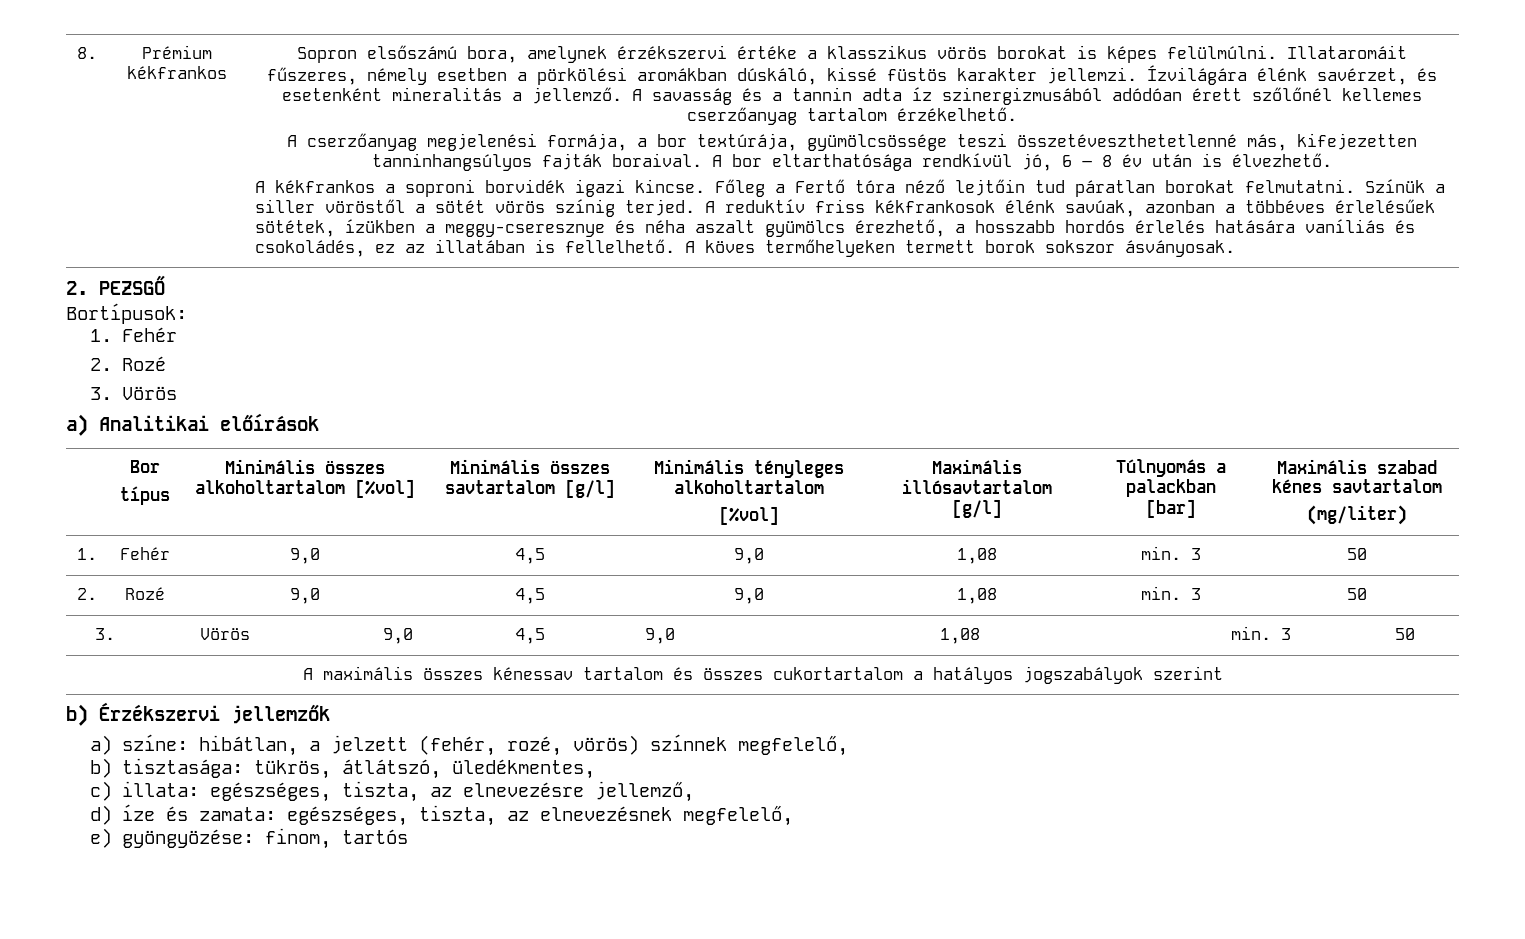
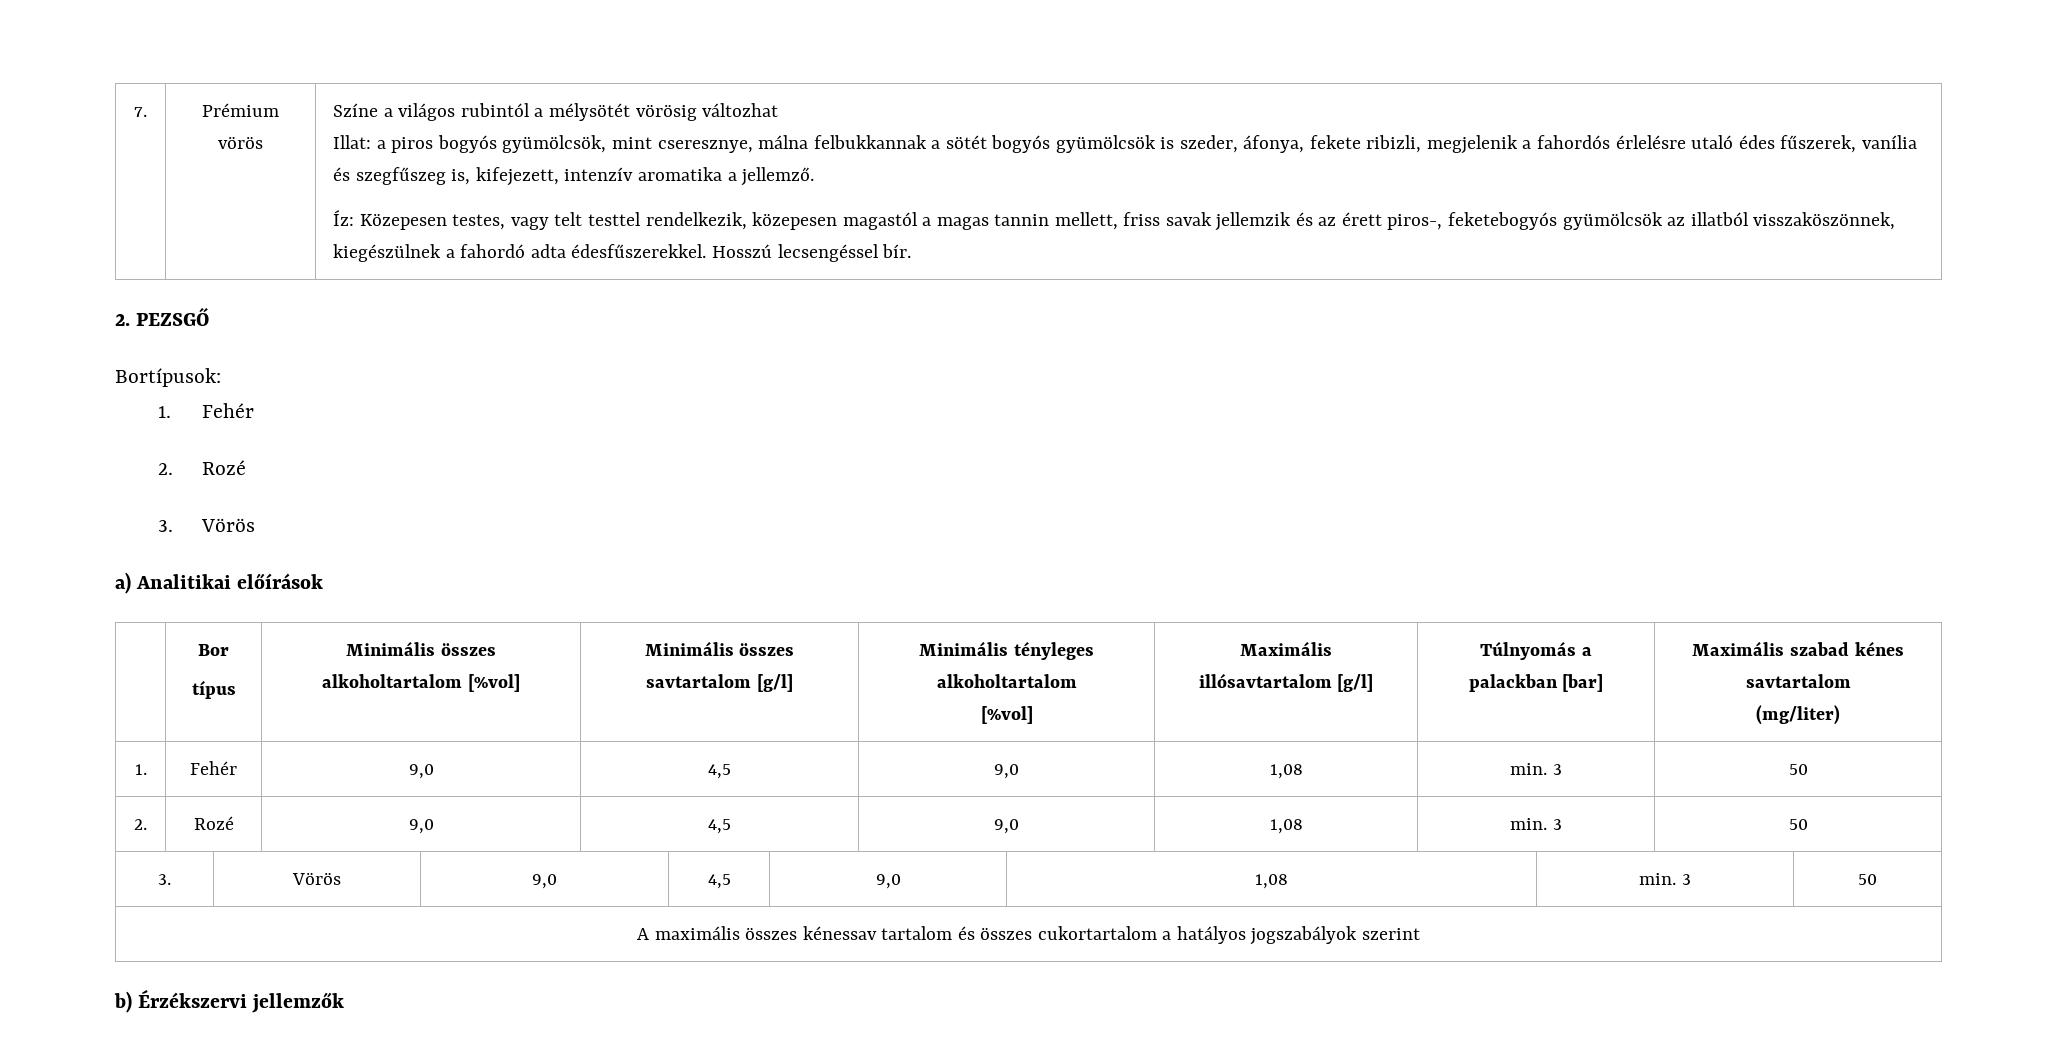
- 8.
+ 7.
- Prémium kékfrankos | Sopron elsőszámú bora, amelynek érzékszervi értéke a klasszikus vörös borokat is képes felülmúlni. Illataromáit fűszeres, némely esetben a pörkölési aromákban dúskáló, kissé füstös karakter jellemzi. Ízvilágára élénk savérzet, és esetenként mineralitás a jellemző. A savasság és a tannin adta íz szinergizmusából adódóan érett szőlőnél kellemes cserzőanyag tartalom érzékelhető.
- A cserzőanyag megjelenési formája, a bor textúrája, gyümölcsössége teszi összetéveszthetetlenné más, kifejezetten tanninhangsúlyos fajták boraival. A bor eltarthatósága rendkívül jó, 6 – 8 év után is élvezhető.
- A kékfrankos a soproni borvidék igazi kincse. Főleg a Fertő tóra néző lejtőin tud páratlan borokat felmutatni. Színük a siller vöröstől a sötét vörös színig terjed. A reduktív friss kékfrankosok élénk savúak, azonban a többéves érlelésűek sötétek, ízükben a meggy-cseresznye és néha aszalt gyümölcs érezhető, a hosszabb hordós érlelés hatására vaníliás és csokoládés, ez az illatában is fellelhető. A köves termőhelyeken termett borok sokszor ásványosak.
+ Prémium vörös | Színe a világos rubintól a mélysötét vörösig változhat
+ Illat: a piros bogyós gyümölcsök, mint cseresznye, málna felbukkannak a sötét bogyós gyümölcsök is szeder, áfonya, fekete ribizli, megjelenik a fahordós érlelésre utaló édes fűszerek, vanília és szegfűszeg is, kifejezett, intenzív aromatika a jellemző.
+ Íz: Közepesen testes, vagy telt testtel rendelkezik, közepesen magastól a magas tannin mellett, friss savak jellemzik és az érett piros-, feketebogyós gyümölcsök az illatból visszaköszönnek, kiegészülnek a fahordó adta édesfűszerekkel. Hosszú lecsengéssel bír.
- a) színe: hibátlan, a jelzett (fehér, rozé, vörös) színnek megfelelő,
- b) tisztasága: tükrös, átlátszó, üledékmentes,
- c) illata: egészséges, tiszta, az elnevezésre jellemző,
- d) íze és zamata: egészséges, tiszta, az elnevezésnek megfelelő,
- e) gyöngyözése: finom, tartós

